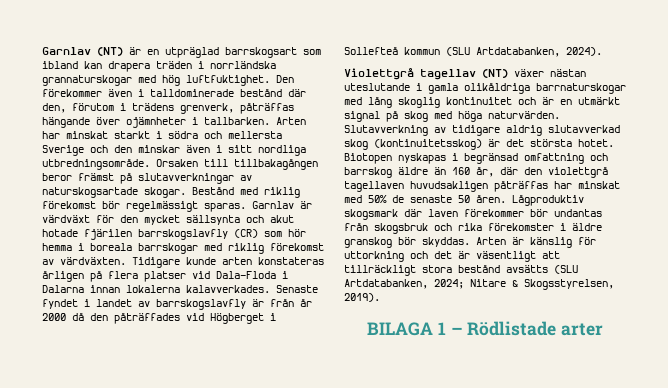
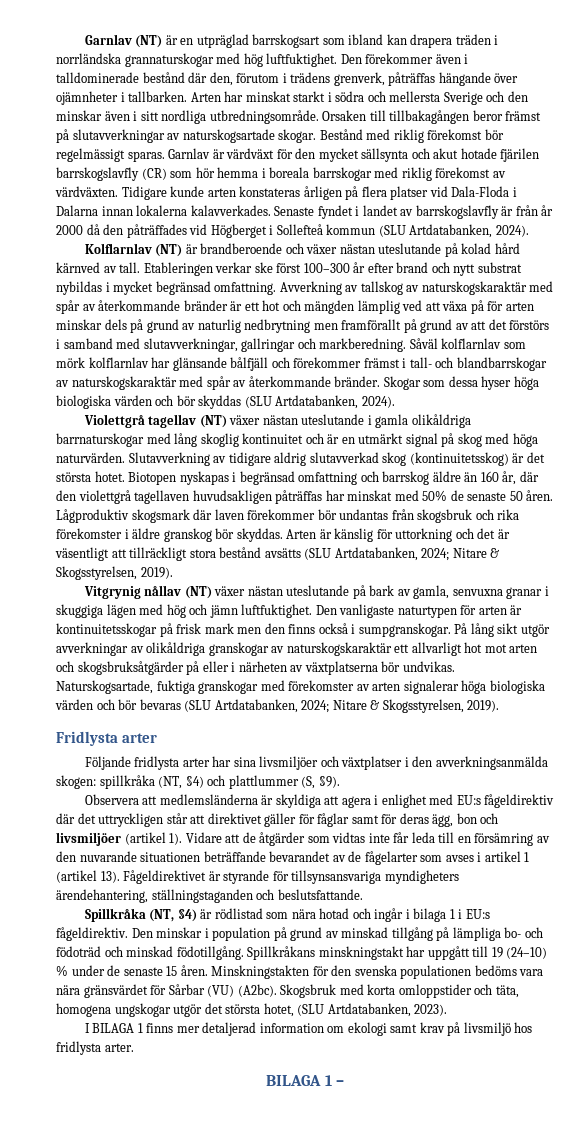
+ Kolflarnlav (NT) är brandberoende och växer nästan uteslutande på kolad hård kärnved av tall. Etableringen verkar ske först 100–300 år efter brand och nytt substrat nybildas i mycket begränsad omfattning. Avverkning av tallskog av naturskogskaraktär med spår av återkommande bränder är ett hot och mängden lämplig ved att växa på för arten minskar dels på grund av naturlig nedbrytning men framförallt på grund av att det förstörs i samband med slutavverkningar, gallringar och markberedning. Såväl kolflarnlav som mörk kolflarnlav har glänsande bålfjäll och förekommer främst i tall- och blandbarrskogar av naturskogskaraktär med spår av återkommande bränder. Skogar som dessa hyser höga biologiska värden och bör skyddas (SLU Artdatabanken, 2024).
+ Vitgrynig nållav (NT) växer nästan uteslutande på bark av gamla, senvuxna granar i skuggiga lägen med hög och jämn luftfuktighet. Den vanligaste naturtypen för arten är kontinuitetsskogar på frisk mark men den finns också i sumpgranskogar. På lång sikt utgör avverkningar av olikåldriga granskogar av naturskogskaraktär ett allvarligt hot mot arten och skogsbruksåtgärder på eller i närheten av växtplatserna bör undvikas. Naturskogsartade, fuktiga granskogar med förekomster av arten signalerar höga biologiska värden och bör bevaras (SLU Artdatabanken, 2024; Nitare & Skogsstyrelsen, 2019).
+ Fridlysta arter
+ Följande fridlysta arter har sina livsmiljöer och växtplatser i den avverkningsanmälda skogen: spillkråka (NT, §4) och plattlummer (S, §9).
+ Observera att medlemsländerna är skyldiga att agera i enlighet med EU:s fågeldirektiv där det uttryckligen står att direktivet gäller för fåglar samt för deras ägg, bon och livsmiljöer (artikel 1). Vidare att de åtgärder som vidtas inte får leda till en försämring av den nuvarande situationen beträffande bevarandet av de fågelarter som avses i artikel 1 (artikel 13). Fågeldirektivet är styrande för tillsynsansvariga myndigheters ärendehantering, ställningstaganden och beslutsfattande.
+ Spillkråka (NT, §4) är rödlistad som nära hotad och ingår i bilaga 1 i EU:s fågeldirektiv. Den minskar i population på grund av minskad tillgång på lämpliga bo- och födoträd och minskad födotillgång. Spillkråkans minskningstakt har uppgått till 19 (24–10) % under de senaste 15 åren. Minskningstakten för den svenska populationen bedöms vara nära gränsvärdet för Sårbar (VU) (A2bc). Skogsbruk med korta omloppstider och täta, homogena ungskogar utgör det största hotet, (SLU Artdatabanken, 2023).
+ I BILAGA 1 finns mer detaljerad information om ekologi samt krav på livsmiljö hos fridlysta arter.
- BILAGA 1 – Rödlistade arter
+ BILAGA 1 –

